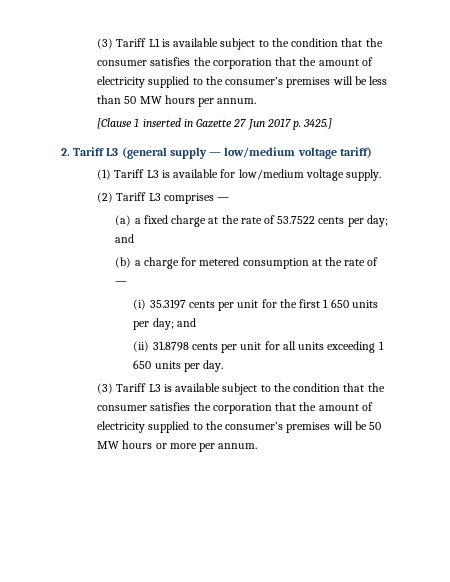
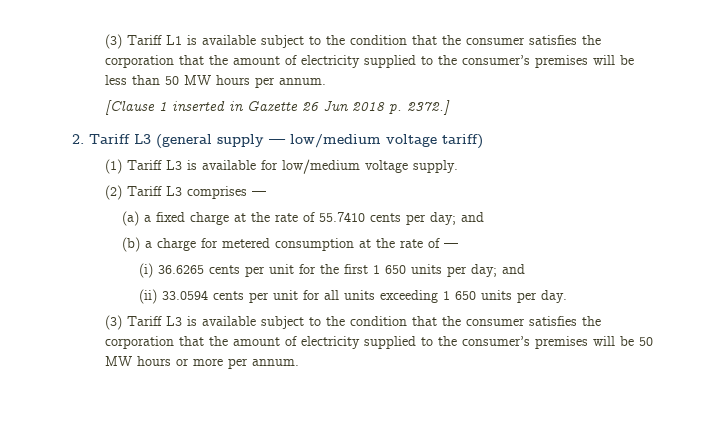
- [Clause 1 inserted in Gazette 27 Jun 2017 p. 3425.]
+ [Clause 1 inserted in Gazette 26 Jun 2018 p. 2372.]
- (a) a fixed charge at the rate of 53.7522 cents per day; and
+ (a) a fixed charge at the rate of 55.7410 cents per day; and
- (i) 35.3197 cents per unit for the first 1 650 units per day; and
+ (i) 36.6265 cents per unit for the first 1 650 units per day; and
- (ii) 31.8798 cents per unit for all units exceeding 1 650 units per day.
+ (ii) 33.0594 cents per unit for all units exceeding 1 650 units per day.

